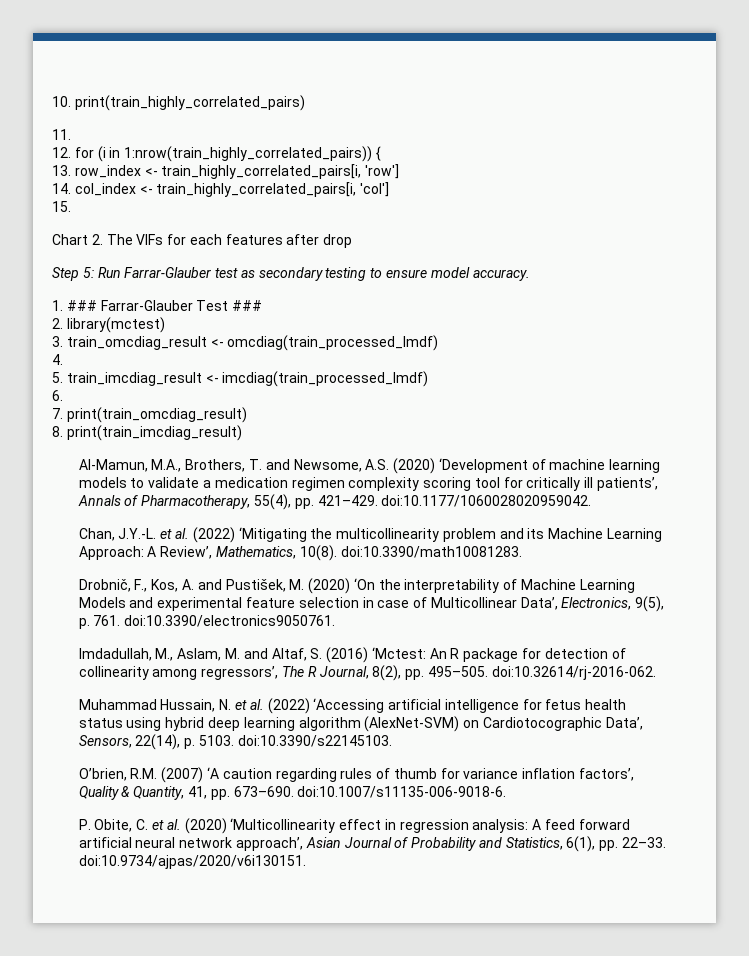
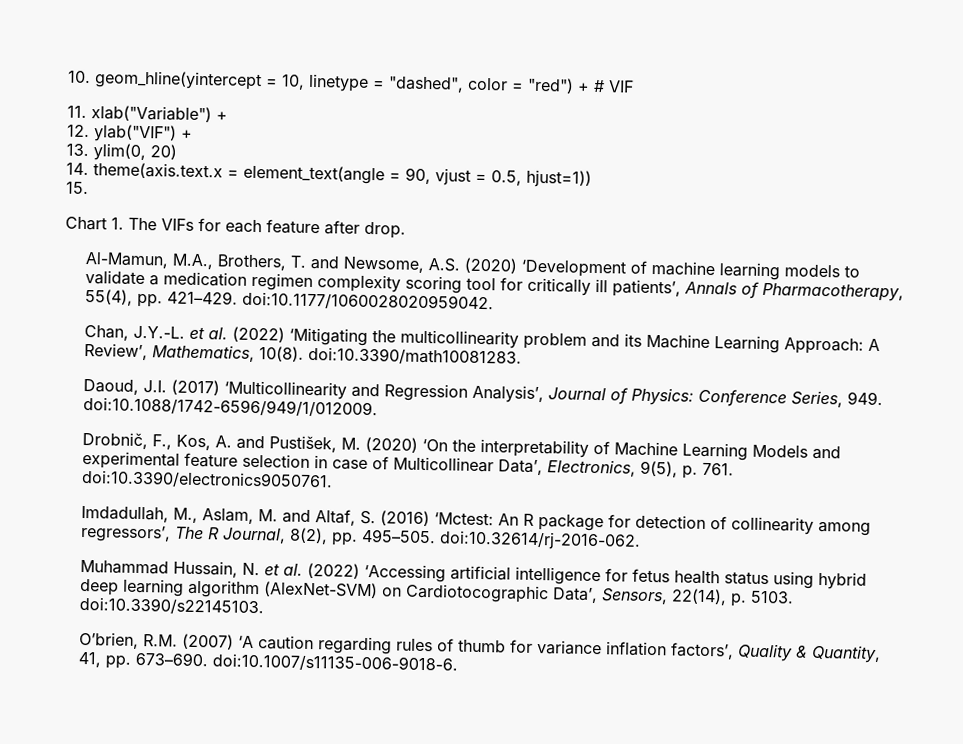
- 10. print(train_highly_correlated_pairs)
+ 10. geom_hline(yintercept = 10, linetype = "dashed", color = "red") + # VIF
- 11.
+ 11. xlab("Variable") +
- 12. for (i in 1:nrow(train_highly_correlated_pairs)) {
- 13. row_index <- train_highly_correlated_pairs[i, 'row']
- 14. col_index <- train_highly_correlated_pairs[i, 'col']
+ 12. ylab("VIF") +
+ 13. ylim(0, 20)
+ 14. theme(axis.text.x = element_text(angle = 90, vjust = 0.5, hjust=1))
- Chart 2. The VIFs for each features after drop
- Step 5: Run Farrar-Glauber test as secondary testing to ensure model accuracy.
- 1. ### Farrar-Glauber Test ###
- 2. library(mctest)
- 3. train_omcdiag_result <- omcdiag(train_processed_lmdf)
- 4.
- 5. train_imcdiag_result <- imcdiag(train_processed_lmdf)
- 6.
- 7. print(train_omcdiag_result)
- 8. print(train_imcdiag_result)
+ Chart 1. The VIFs for each feature after drop.
+ Daoud, J.I. (2017) ‘Multicollinearity and Regression Analysis’, Journal of Physics: Conference Series, 949. doi:10.1088/1742-6596/949/1/012009.
- P. Obite, C. et al. (2020) ‘Multicollinearity effect in regression analysis: A feed forward artificial neural network approach’, Asian Journal of Probability and Statistics, 6(1), pp. 22–33. doi:10.9734/ajpas/2020/v6i130151.

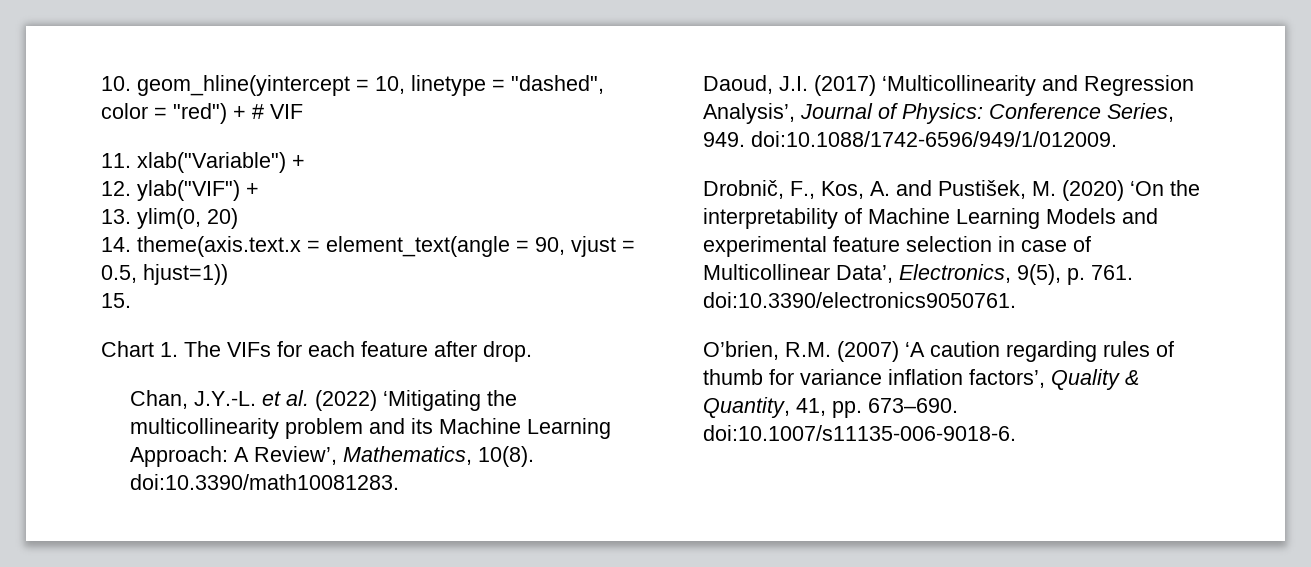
- Al-Mamun, M.A., Brothers, T. and Newsome, A.S. (2020) ‘Development of machine learning models to validate a medication regimen complexity scoring tool for critically ill patients’, Annals of Pharmacotherapy, 55(4), pp. 421–429. doi:10.1177/1060028020959042.
- Imdadullah, M., Aslam, M. and Altaf, S. (2016) ‘Mctest: An R package for detection of collinearity among regressors’, The R Journal, 8(2), pp. 495–505. doi:10.32614/rj-2016-062.
- Muhammad Hussain, N. et al. (2022) ‘Accessing artificial intelligence for fetus health status using hybrid deep learning algorithm (AlexNet-SVM) on Cardiotocographic Data’, Sensors, 22(14), p. 5103. doi:10.3390/s22145103.

